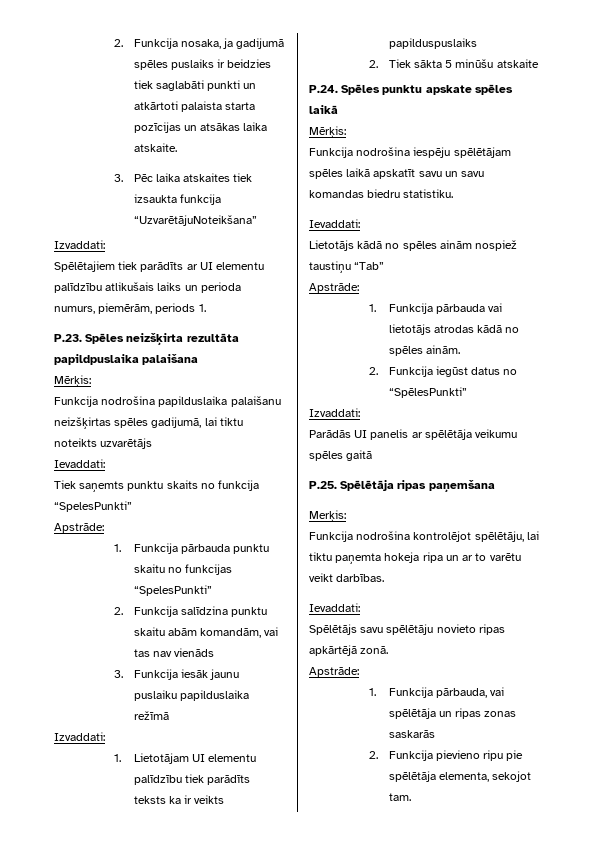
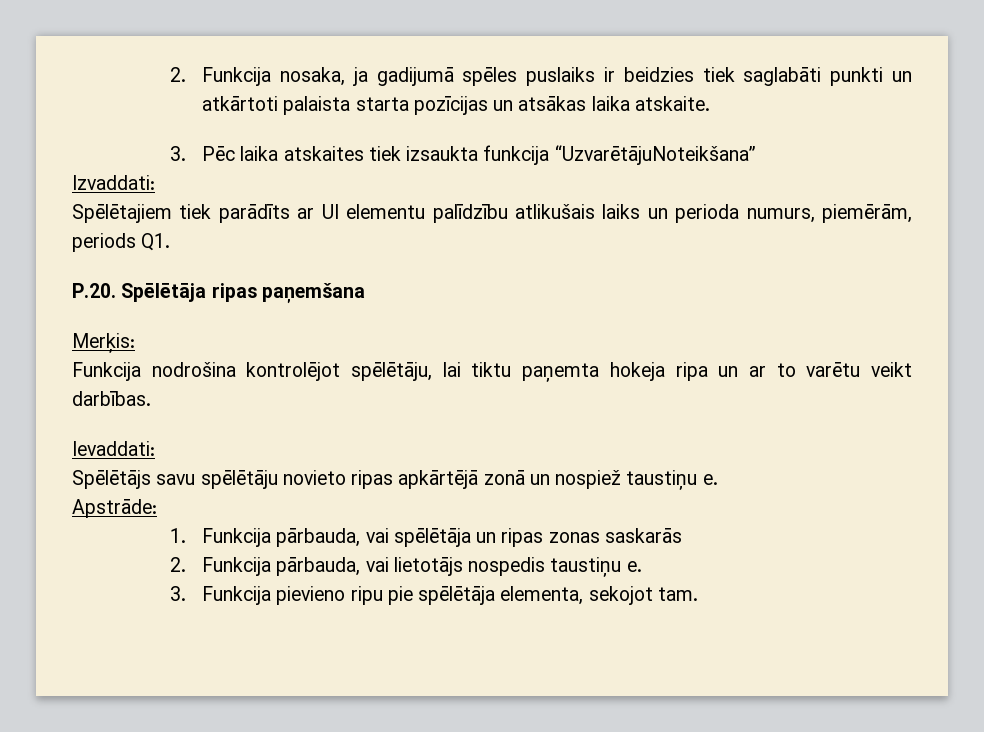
- Spēlētajiem tiek parādīts ar UI elementu palīdzību atlikušais laiks un perioda numurs, piemērām, periods 1.
- P.23. Spēles neizšķirta rezultāta papildpuslaika palaišana
- Mērķis:
- Funkcija nodrošina papilduslaika palaišanu neizšķirtas spēles gadijumā, lai tiktu noteikts uzvarētājs
- Ievaddati:
- Tiek saņemts punktu skaits no funkcija “SpelesPunkti”
- Apstrāde:
- 1. Funkcija pārbauda punktu skaitu no funkcijas “SpelesPunkti”
- 2. Funkcija salīdzina punktu skaitu abām komandām, vai tas nav vienāds
- 3. Funkcija iesāk jaunu puslaiku papilduslaika režīmā
- Izvaddati:
- 1. Lietotājam UI elementu palīdzību tiek parādīts teksts ka ir veikts papilduspuslaiks
- 2. Tiek sākta 5 minūšu atskaite
- P.24. Spēles punktu apskate spēles laikā
- Mērķis:
- Funkcija nodrošina iespēju spēlētājam spēles laikā apskatīt savu un savu komandas biedru statistiku.
- Ievaddati:
- Lietotājs kādā no spēles ainām nospiež taustiņu “Tab”
- Apstrāde:
- 1. Funkcija pārbauda vai lietotājs atrodas kādā no spēles ainām.
- 2. Funkcija iegūst datus no “SpēlesPunkti”
- Izvaddati:
- Parādās UI panelis ar spēlētāja veikumu spēles gaitā
- P.25. Spēlētāja ripas paņemšana
+ Spēlētajiem tiek parādīts ar UI elementu palīdzību atlikušais laiks un perioda numurs, piemērām, periods Q1.
+ P.20. Spēlētāja ripas paņemšana
- Spēlētājs savu spēlētāju novieto ripas apkārtējā zonā.
+ Spēlētājs savu spēlētāju novieto ripas apkārtējā zonā un nospiež taustiņu e.
- 2. Funkcija pievieno ripu pie spēlētāja elementa, sekojot tam.
+ 2. Funkcija pārbauda, vai lietotājs nospedis taustiņu e.
+ 3. Funkcija pievieno ripu pie spēlētāja elementa, sekojot tam.

